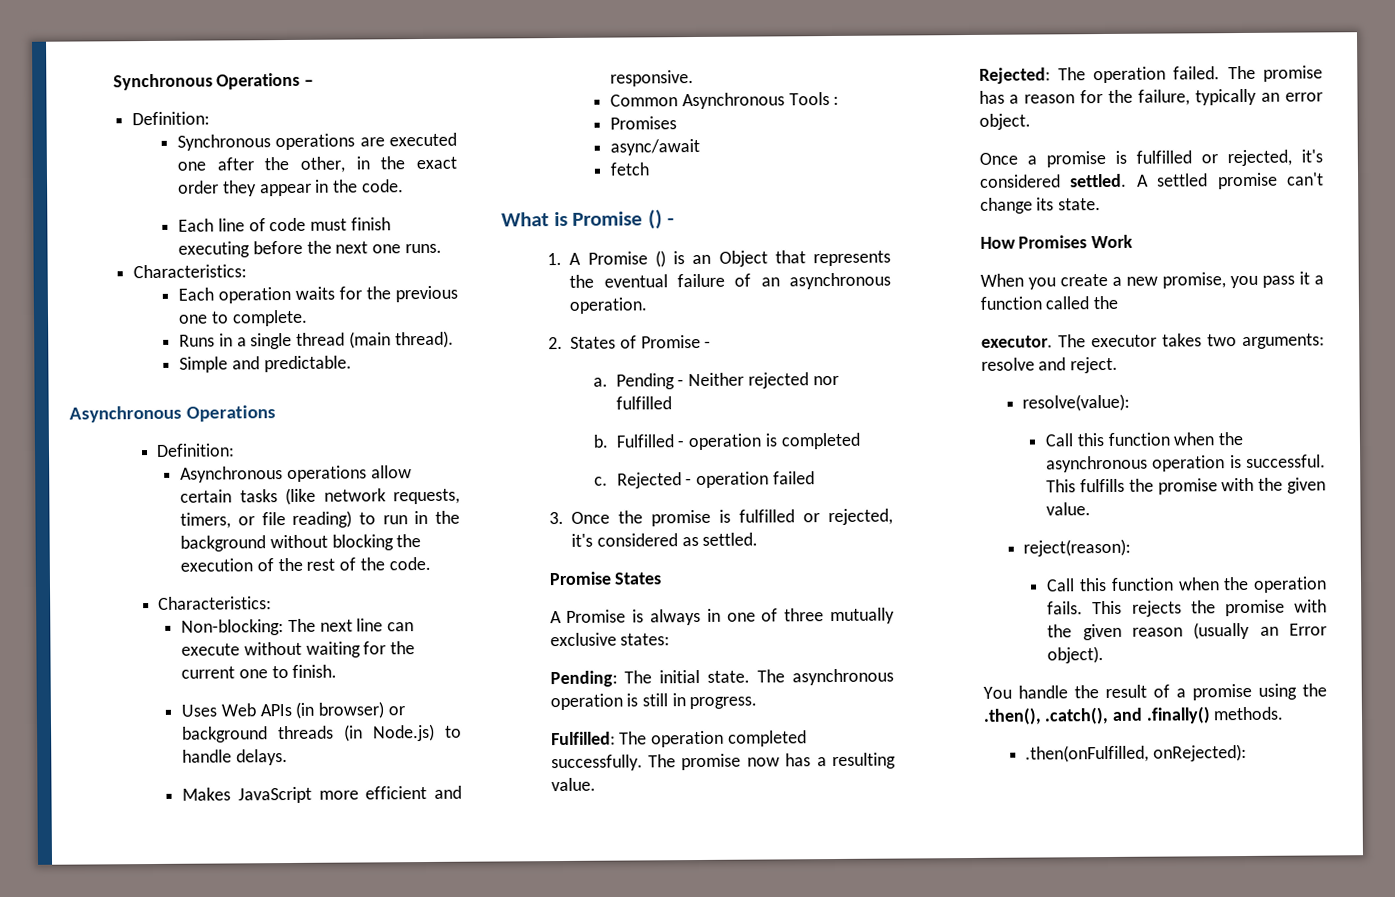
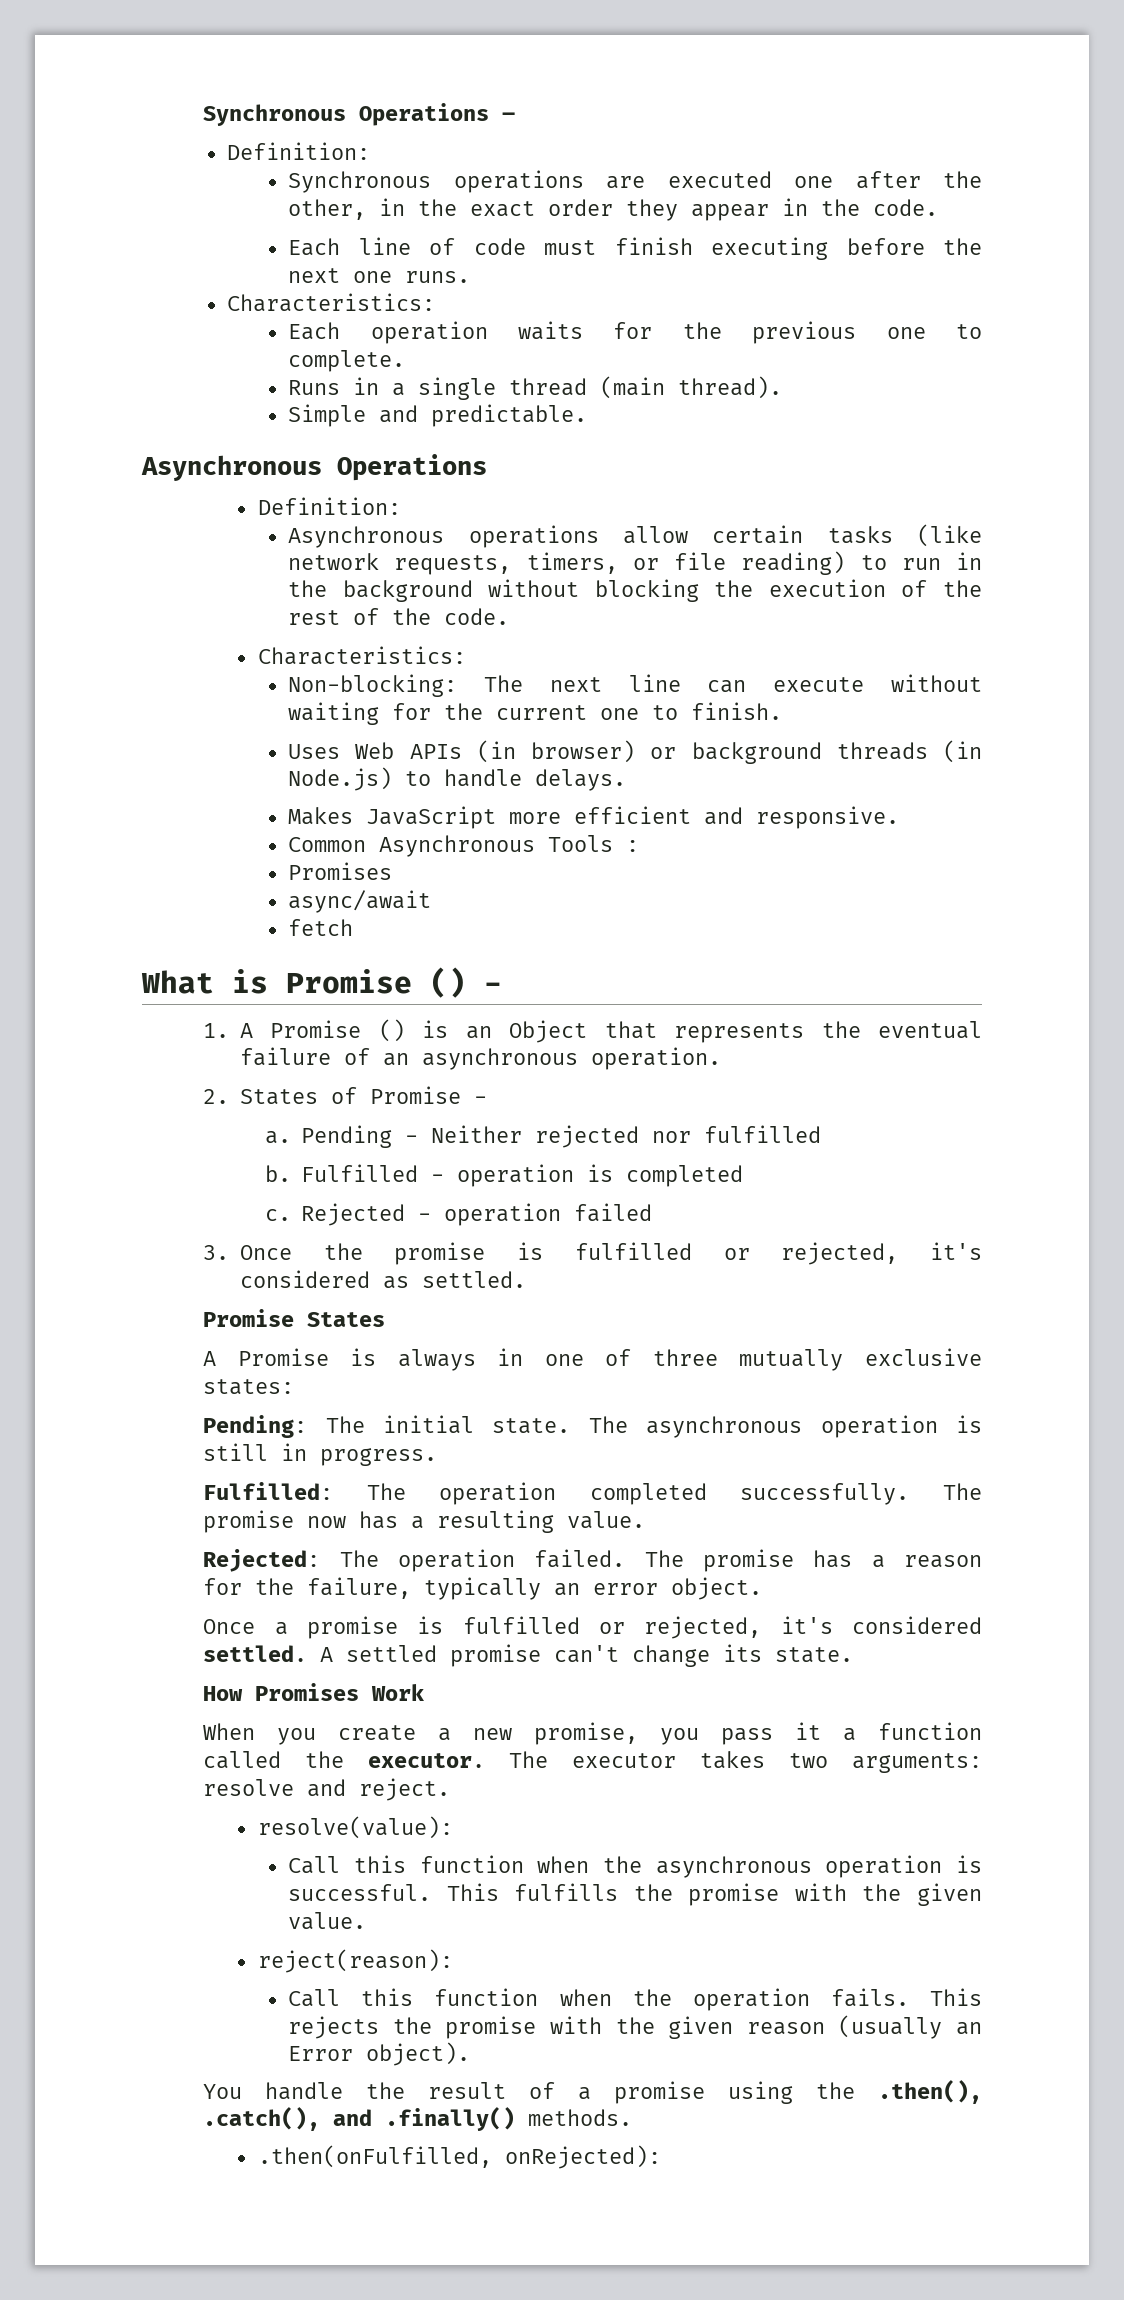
- When you create a new promise, you pass it a function called the
- executor.
+ When you create a new promise, you pass it a function called the executor.

